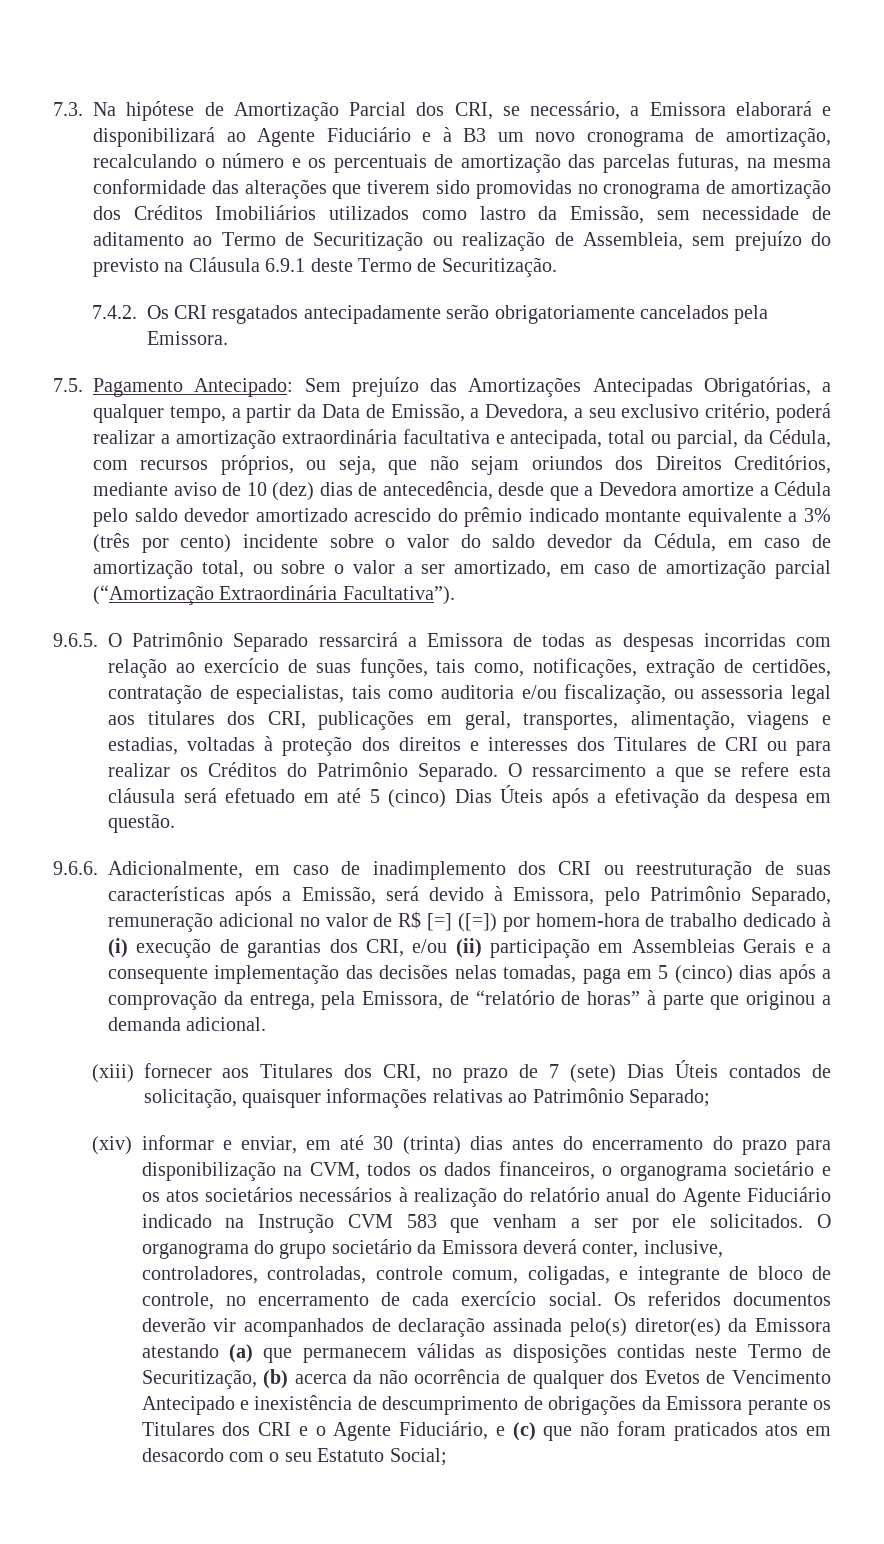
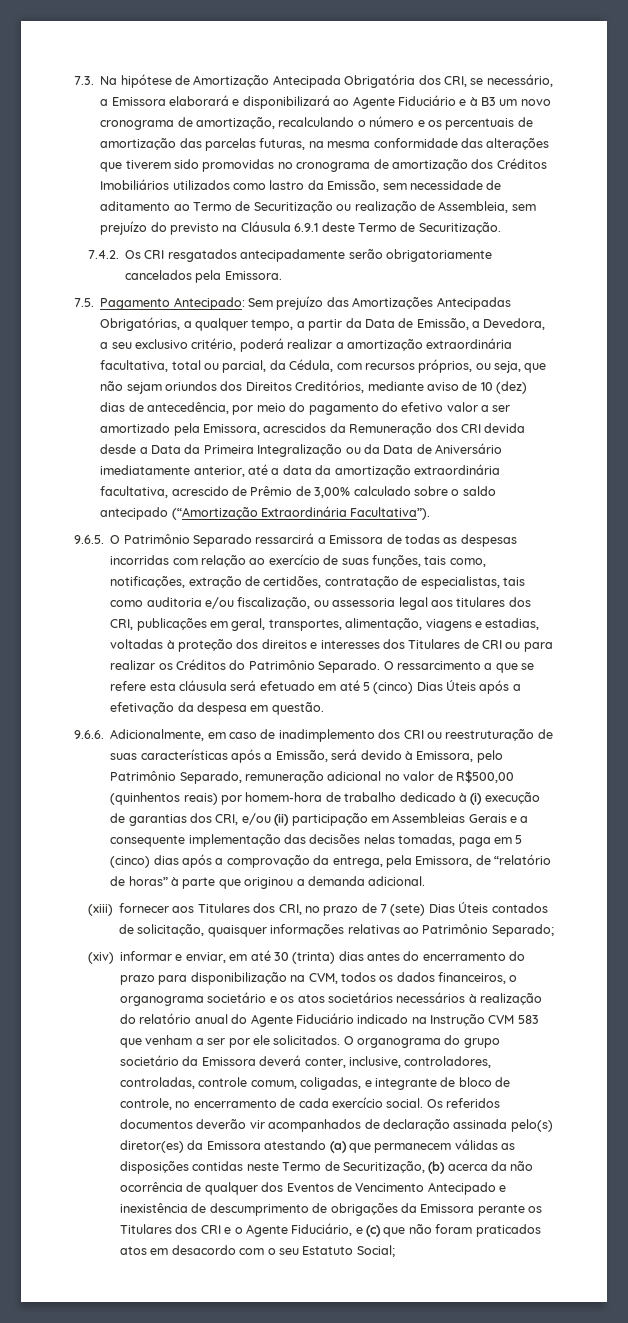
- 7.3. Na hipótese de Amortização Parcial dos CRI, se necessário, a Emissora elaborará e disponibilizará ao Agente Fiduciário e à B3 um novo cronograma de amortização, recalculando o número e os percentuais de amortização das parcelas futuras, na mesma conformidade das alterações que tiverem sido promovidas no cronograma de amortização dos Créditos Imobiliários utilizados como lastro da Emissão, sem necessidade de aditamento ao Termo de Securitização ou realização de Assembleia, sem prejuízo do previsto na Cláusula 6.9.1 deste Termo de Securitização.
+ 7.3. Na hipótese de Amortização Antecipada Obrigatória dos CRI, se necessário, a Emissora elaborará e disponibilizará ao Agente Fiduciário e à B3 um novo cronograma de amortização, recalculando o número e os percentuais de amortização das parcelas futuras, na mesma conformidade das alterações que tiverem sido promovidas no cronograma de amortização dos Créditos Imobiliários utilizados como lastro da Emissão, sem necessidade de aditamento ao Termo de Securitização ou realização de Assembleia, sem prejuízo do previsto na Cláusula 6.9.1 deste Termo de Securitização.
- 7.5. Pagamento Antecipado: Sem prejuízo das Amortizações Antecipadas Obrigatórias, a qualquer tempo, a partir da Data de Emissão, a Devedora, a seu exclusivo critério, poderá realizar a amortização extraordinária facultativa e antecipada, total ou parcial, da Cédula, com recursos próprios, ou seja, que não sejam oriundos dos Direitos Creditórios, mediante aviso de 10 (dez) dias de antecedência, desde que a Devedora amortize a Cédula pelo saldo devedor amortizado acrescido do prêmio indicado montante equivalente a 3% (três por cento) incidente sobre o valor do saldo devedor da Cédula, em caso de amortização total, ou sobre o valor a ser amortizado, em caso de amortização parcial (“Amortização Extraordinária Facultativa”).
+ 7.5. Pagamento Antecipado: Sem prejuízo das Amortizações Antecipadas Obrigatórias, a qualquer tempo, a partir da Data de Emissão, a Devedora, a seu exclusivo critério, poderá realizar a amortização extraordinária facultativa, total ou parcial, da Cédula, com recursos próprios, ou seja, que não sejam oriundos dos Direitos Creditórios, mediante aviso de 10 (dez) dias de antecedência, por meio do pagamento do efetivo valor a ser amortizado pela Emissora, acrescidos da Remuneração dos CRI devida desde a Data da Primeira Integralização ou da Data de Aniversário imediatamente anterior, até a data da amortização extraordinária facultativa, acrescido de Prêmio de 3,00% calculado sobre o saldo antecipado (“Amortização Extraordinária Facultativa”).
- 9.6.6. Adicionalmente, em caso de inadimplemento dos CRI ou reestruturação de suas características após a Emissão, será devido à Emissora, pelo Patrimônio Separado, remuneração adicional no valor de R$ [=] ([=]) por homem-hora de trabalho dedicado à (i) execução de garantias dos CRI, e/ou (ii) participação em Assembleias Gerais e a consequente implementação das decisões nelas tomadas, paga em 5 (cinco) dias após a comprovação da entrega, pela Emissora, de “relatório de horas” à parte que originou a demanda adicional.
+ 9.6.6. Adicionalmente, em caso de inadimplemento dos CRI ou reestruturação de suas características após a Emissão, será devido à Emissora, pelo Patrimônio Separado, remuneração adicional no valor de R$500,00 (quinhentos reais) por homem-hora de trabalho dedicado à (i) execução de garantias dos CRI, e/ou (ii) participação em Assembleias Gerais e a consequente implementação das decisões nelas tomadas, paga em 5 (cinco) dias após a comprovação da entrega, pela Emissora, de “relatório de horas” à parte que originou a demanda adicional.
- Os referidos documentos deverão vir acompanhados de declaração assinada pelo(s) diretor(es) da Emissora atestando (a) que permanecem válidas as disposições contidas neste Termo de Securitização, (b) acerca da não ocorrência de qualquer dos Evetos de Vencimento Antecipado e inexistência de descumprimento de obrigações da Emissora perante os Titulares dos CRI e o Agente Fiduciário, e (c) que não foram praticados atos em desacordo com o seu Estatuto Social;
+ Os referidos documentos deverão vir acompanhados de declaração assinada pelo(s) diretor(es) da Emissora atestando (a) que permanecem válidas as disposições contidas neste Termo de Securitização, (b) acerca da não ocorrência de qualquer dos Eventos de Vencimento Antecipado e inexistência de descumprimento de obrigações da Emissora perante os Titulares dos CRI e o Agente Fiduciário, e (c) que não foram praticados atos em desacordo com o seu Estatuto Social;

